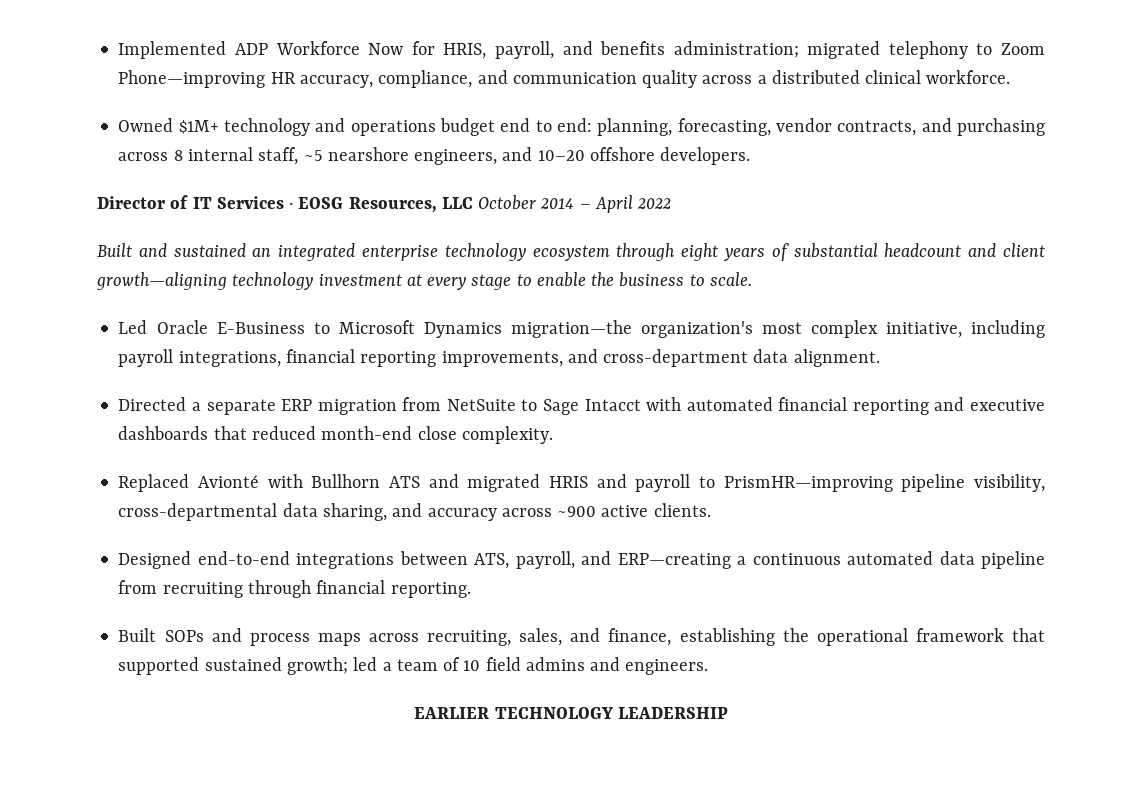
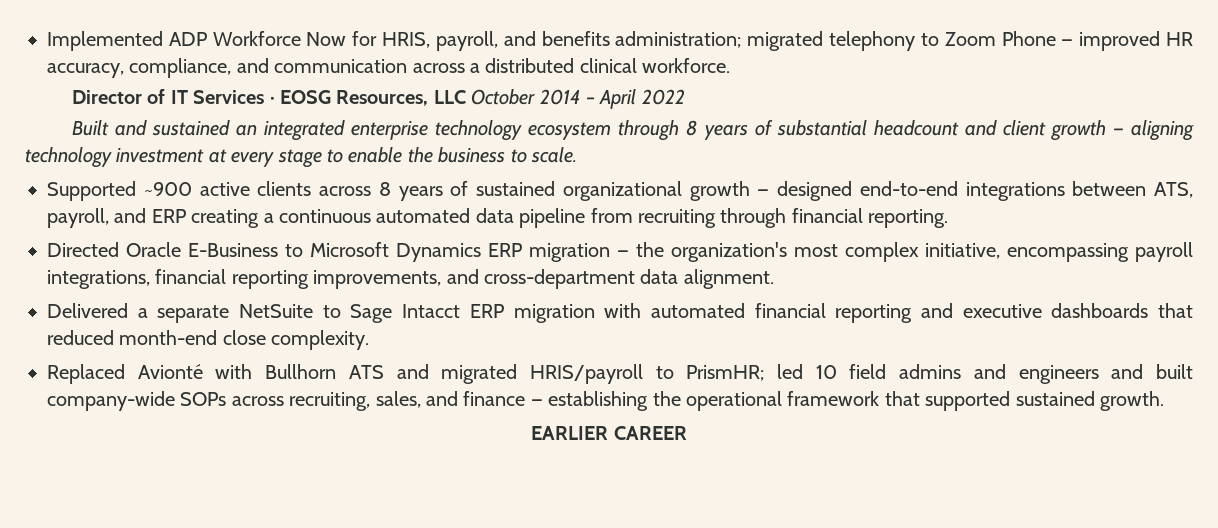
- Implemented ADP Workforce Now for HRIS, payroll, and benefits administration; migrated telephony to Zoom Phone—improving HR accuracy, compliance, and communication quality across a distributed clinical workforce.
+ Implemented ADP Workforce Now for HRIS, payroll, and benefits administration; migrated telephony to Zoom Phone — improved HR accuracy, compliance, and communication across a distributed clinical workforce.
- Owned $1M+ technology and operations budget end to end: planning, forecasting, vendor contracts, and purchasing across 8 internal staff, ~5 nearshore engineers, and 10–20 offshore developers.
- Built and sustained an integrated enterprise technology ecosystem through eight years of substantial headcount and client growth—aligning technology investment at every stage to enable the business to scale.
+ Built and sustained an integrated enterprise technology ecosystem through 8 years of substantial headcount and client growth — aligning technology investment at every stage to enable the business to scale.
- Led Oracle E-Business to Microsoft Dynamics migration—the organization's most complex initiative, including payroll integrations, financial reporting improvements, and cross-department data alignment.
+ Supported ~900 active clients across 8 years of sustained organizational growth — designed end-to-end integrations between ATS, payroll, and ERP creating a continuous automated data pipeline from recruiting through financial reporting.
+ Directed Oracle E-Business to Microsoft Dynamics ERP migration — the organization's most complex initiative, encompassing payroll integrations, financial reporting improvements, and cross-department data alignment.
- Directed a separate ERP migration from NetSuite to Sage Intacct with automated financial reporting and executive dashboards that reduced month-end close complexity.
+ Delivered a separate NetSuite to Sage Intacct ERP migration with automated financial reporting and executive dashboards that reduced month-end close complexity.
- Replaced Avionté with Bullhorn ATS and migrated HRIS and payroll to PrismHR—improving pipeline visibility, cross-departmental data sharing, and accuracy across ~900 active clients.
- Designed end-to-end integrations between ATS, payroll, and ERP—creating a continuous automated data pipeline from recruiting through financial reporting.
- Built SOPs and process maps across recruiting, sales, and finance, establishing the operational framework that supported sustained growth; led a team of 10 field admins and engineers.
+ Replaced Avionté with Bullhorn ATS and migrated HRIS/payroll to PrismHR; led 10 field admins and engineers and built company-wide SOPs across recruiting, sales, and finance — establishing the operational framework that supported sustained growth.
- EARLIER TECHNOLOGY LEADERSHIP
+ EARLIER CAREER

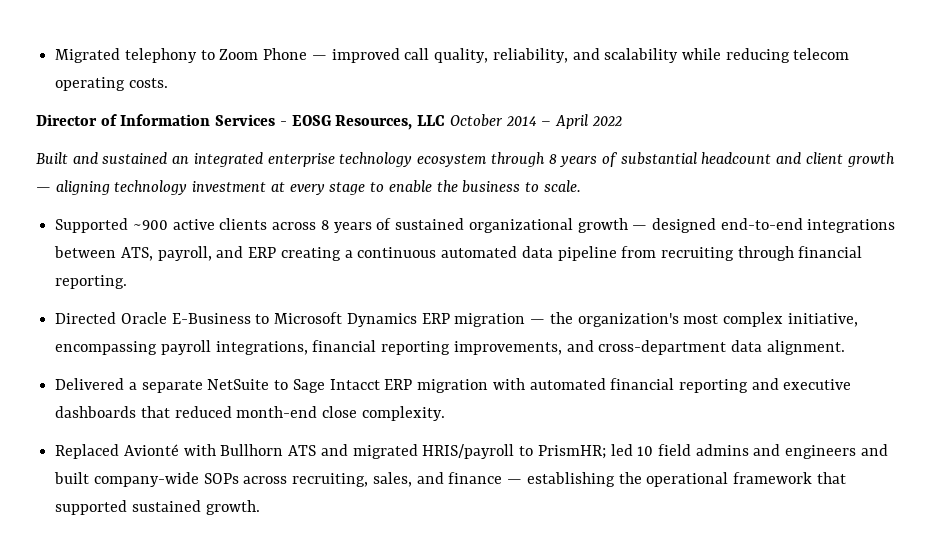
- Implemented ADP Workforce Now for HRIS, payroll, and benefits administration; migrated telephony to Zoom Phone — improved HR accuracy, compliance, and communication across a distributed clinical workforce.
+ Migrated telephony to Zoom Phone — improved call quality, reliability, and scalability while reducing telecom operating costs.
- Director of IT Services · EOSG Resources, LLC October 2014 – April 2022
+ Director of Information Services - EOSG Resources, LLC October 2014 – April 2022
- EARLIER CAREER

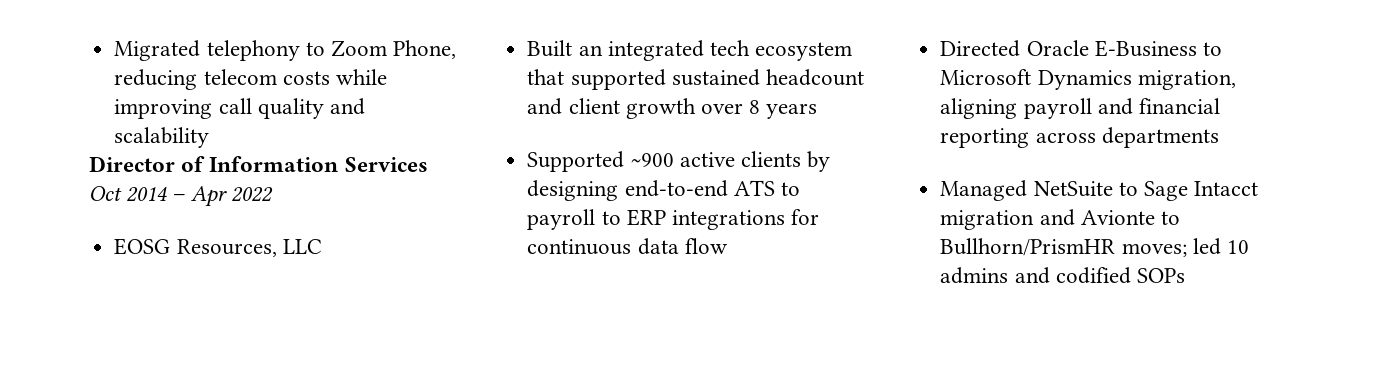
- Migrated telephony to Zoom Phone — improved call quality, reliability, and scalability while reducing telecom operating costs.
- Director of Information Services - EOSG Resources, LLC October 2014 – April 2022
- Built and sustained an integrated enterprise technology ecosystem through 8 years of substantial headcount and client growth — aligning technology investment at every stage to enable the business to scale.
- Supported ~900 active clients across 8 years of sustained organizational growth — designed end-to-end integrations between ATS, payroll, and ERP creating a continuous automated data pipeline from recruiting through financial reporting.
+ Migrated telephony to Zoom Phone, reducing telecom costs while improving call quality and scalability
+ Director of Information Services Oct 2014 – Apr 2022
+ EOSG Resources, LLC
+ Built an integrated tech ecosystem that supported sustained headcount and client growth over 8 years
+ Supported ~900 active clients by designing end-to-end ATS to payroll to ERP integrations for continuous data flow
- Directed Oracle E-Business to Microsoft Dynamics ERP migration — the organization's most complex initiative, encompassing payroll integrations, financial reporting improvements, and cross-department data alignment.
- Delivered a separate NetSuite to Sage Intacct ERP migration with automated financial reporting and executive dashboards that reduced month-end close complexity.
- Replaced Avionté with Bullhorn ATS and migrated HRIS/payroll to PrismHR; led 10 field admins and engineers and built company-wide SOPs across recruiting, sales, and finance — establishing the operational framework that supported sustained growth.
+ Directed Oracle E-Business to Microsoft Dynamics migration, aligning payroll and financial reporting across departments
+ Managed NetSuite to Sage Intacct migration and Avionte to Bullhorn/PrismHR moves; led 10 admins and codified SOPs

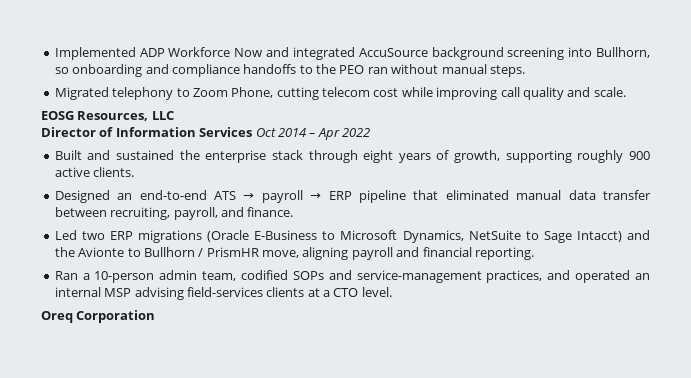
+ Implemented ADP Workforce Now and integrated AccuSource background screening into Bullhorn, so onboarding and compliance handoffs to the PEO ran without manual steps.
- Migrated telephony to Zoom Phone, reducing telecom costs while improving call quality and scalability
+ Migrated telephony to Zoom Phone, cutting telecom cost while improving call quality and scale.
+ EOSG Resources, LLC
- EOSG Resources, LLC
- Built an integrated tech ecosystem that supported sustained headcount and client growth over 8 years
- Supported ~900 active clients by designing end-to-end ATS to payroll to ERP integrations for continuous data flow
- Directed Oracle E-Business to Microsoft Dynamics migration, aligning payroll and financial reporting across departments
- Managed NetSuite to Sage Intacct migration and Avionte to Bullhorn/PrismHR moves; led 10 admins and codified SOPs
+ Built and sustained the enterprise stack through eight years of growth, supporting roughly 900 active clients.
+ Designed an end-to-end ATS → payroll → ERP pipeline that eliminated manual data transfer between recruiting, payroll, and finance.
+ Led two ERP migrations (Oracle E-Business to Microsoft Dynamics, NetSuite to Sage Intacct) and the Avionte to Bullhorn / PrismHR move, aligning payroll and financial reporting.
+ Ran a 10-person admin team, codified SOPs and service-management practices, and operated an internal MSP advising field-services clients at a CTO level.
+ Oreq Corporation

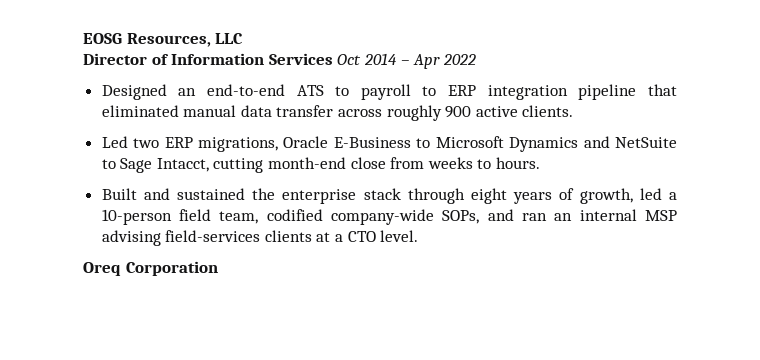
- Implemented ADP Workforce Now and integrated AccuSource background screening into Bullhorn, so onboarding and compliance handoffs to the PEO ran without manual steps.
- Migrated telephony to Zoom Phone, cutting telecom cost while improving call quality and scale.
+ Designed an end-to-end ATS to payroll to ERP integration pipeline that eliminated manual data transfer across roughly 900 active clients.
+ Led two ERP migrations, Oracle E-Business to Microsoft Dynamics and NetSuite to Sage Intacct, cutting month-end close from weeks to hours.
- Built and sustained the enterprise stack through eight years of growth, supporting roughly 900 active clients.
- Designed an end-to-end ATS → payroll → ERP pipeline that eliminated manual data transfer between recruiting, payroll, and finance.
- Led two ERP migrations (Oracle E-Business to Microsoft Dynamics, NetSuite to Sage Intacct) and the Avionte to Bullhorn / PrismHR move, aligning payroll and financial reporting.
- Ran a 10-person admin team, codified SOPs and service-management practices, and operated an internal MSP advising field-services clients at a CTO level.
+ Built and sustained the enterprise stack through eight years of growth, led a 10-person field team, codified company-wide SOPs, and ran an internal MSP advising field-services clients at a CTO level.

